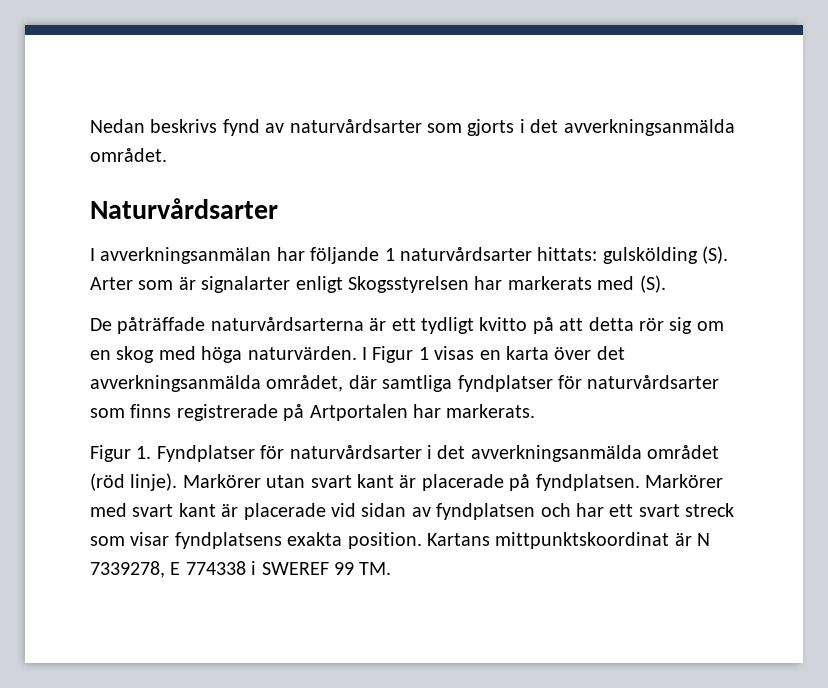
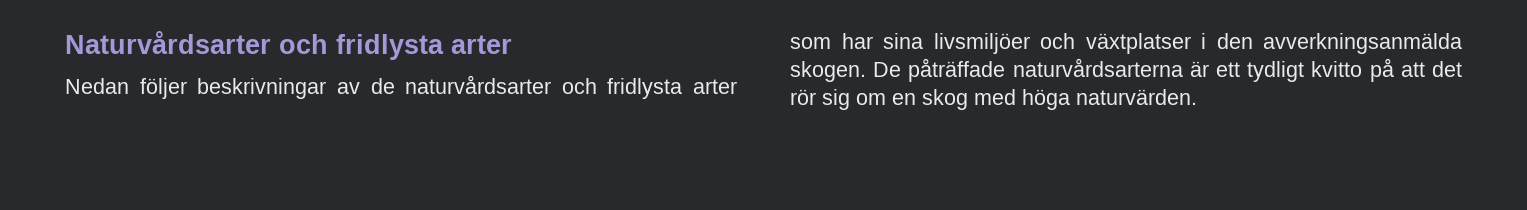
- Nedan beskrivs fynd av naturvårdsarter som gjorts i det avverkningsanmälda området.
- Naturvårdsarter
- I avverkningsanmälan har följande 1 naturvårdsarter hittats: gulskölding (S). Arter som är signalarter enligt Skogsstyrelsen har markerats med (S).
- De påträffade naturvårdsarterna är ett tydligt kvitto på att detta rör sig om en skog med höga naturvärden. I Figur 1 visas en karta över det avverkningsanmälda området, där samtliga fyndplatser för naturvårdsarter som finns registrerade på Artportalen har markerats.
- Figur 1. Fyndplatser för naturvårdsarter i det avverkningsanmälda området (röd linje). Markörer utan svart kant är placerade på fyndplatsen. Markörer med svart kant är placerade vid sidan av fyndplatsen och har ett svart streck som visar fyndplatsens exakta position. Kartans mittpunktskoordinat är N 7339278, E 774338 i SWEREF 99 TM.
+ Naturvårdsarter och fridlysta arter
+ Nedan följer beskrivningar av de naturvårdsarter och fridlysta arter som har sina livsmiljöer och växtplatser i den avverkningsanmälda skogen. De påträffade naturvårdsarterna är ett tydligt kvitto på att det rör sig om en skog med höga naturvärden.

